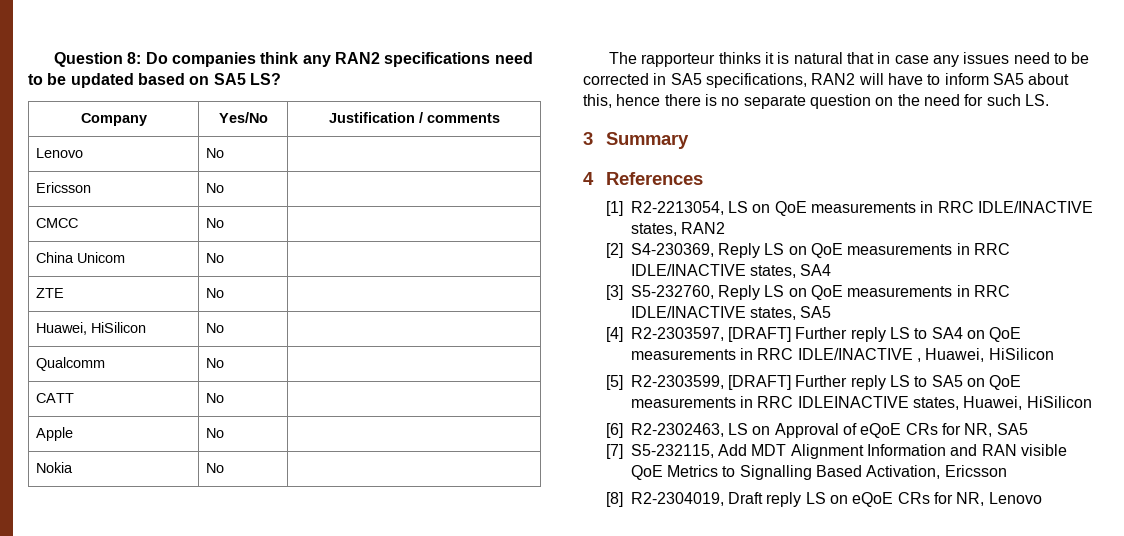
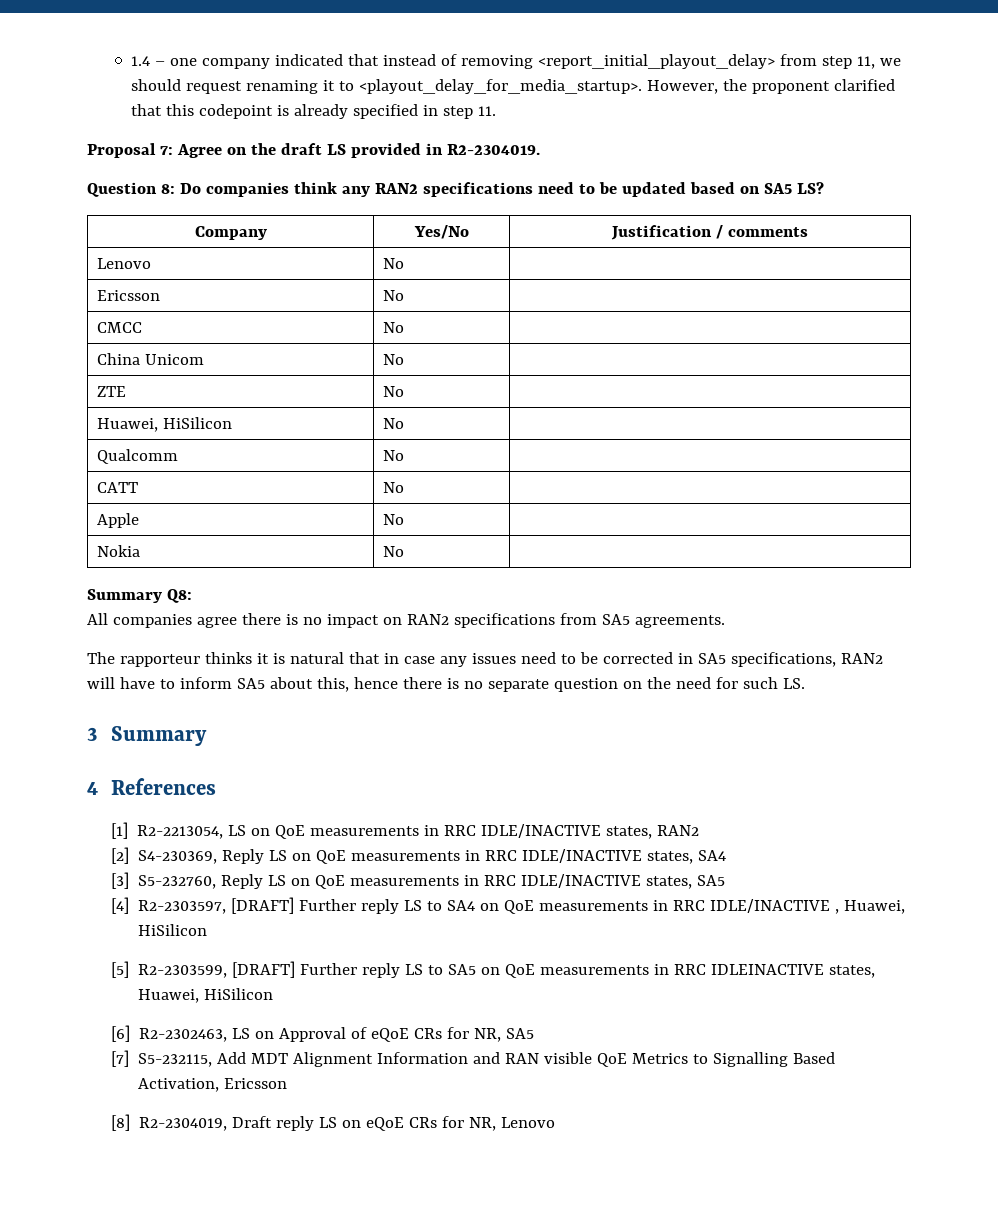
+ 1.4 – one company indicated that instead of removing <report_initial_playout_delay> from step 11, we should request renaming it to <playout_delay_for_media_startup>. However, the proponent clarified that this codepoint is already specified in step 11.
+ Proposal 7: Agree on the draft LS provided in R2-2304019.
+ Summary Q8:
+ All companies agree there is no impact on RAN2 specifications from SA5 agreements.

